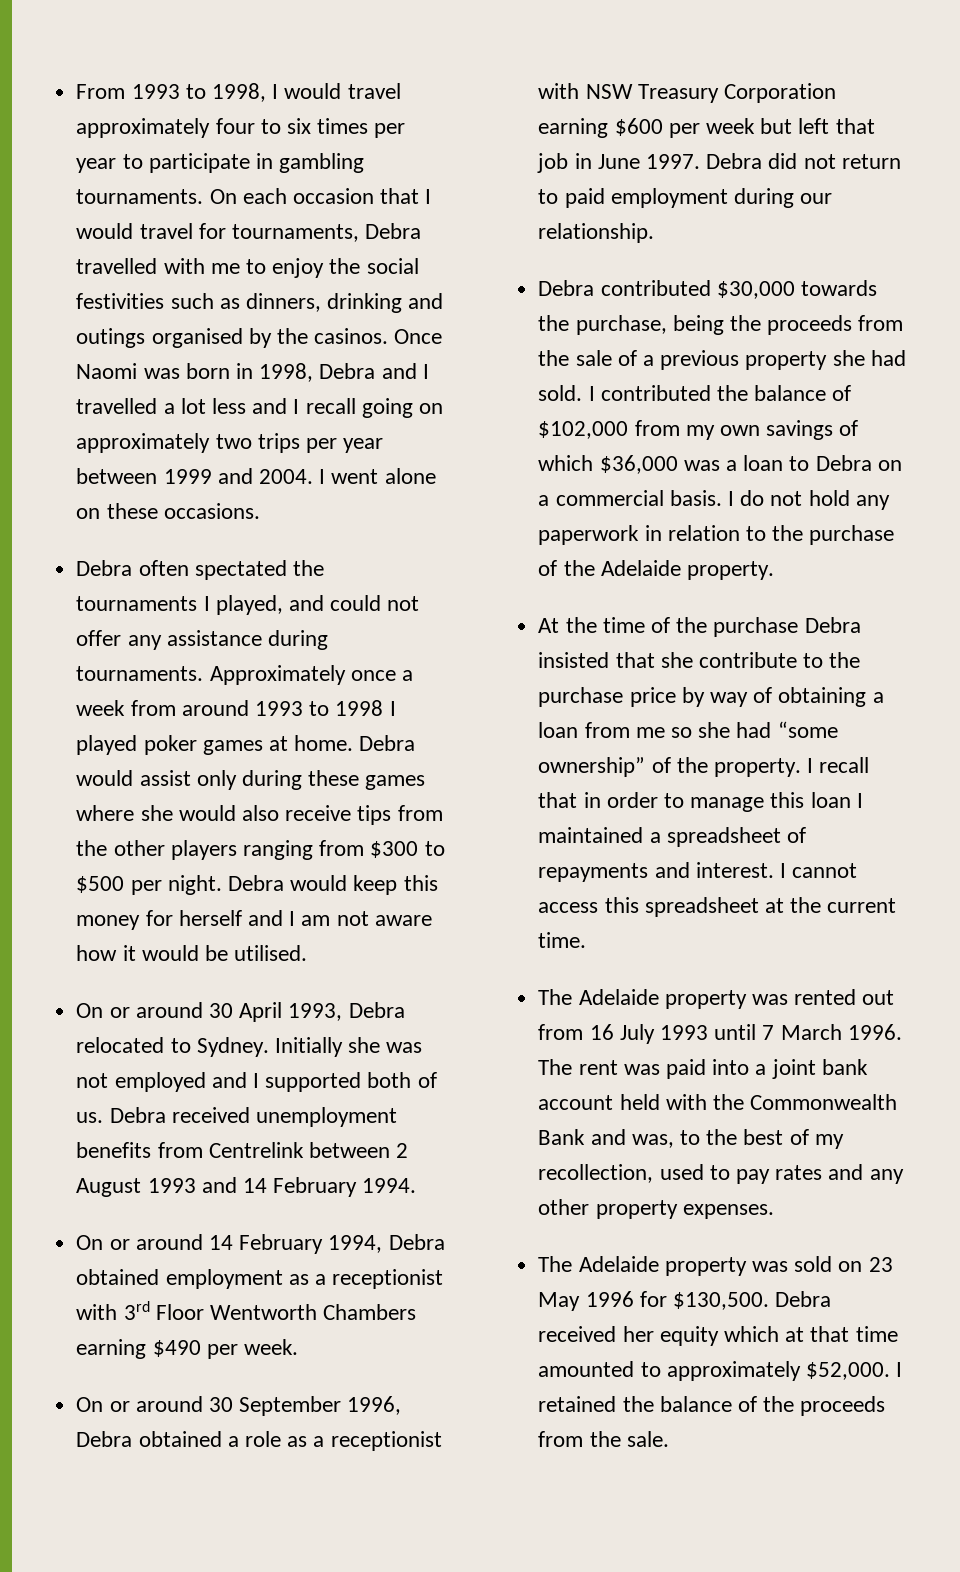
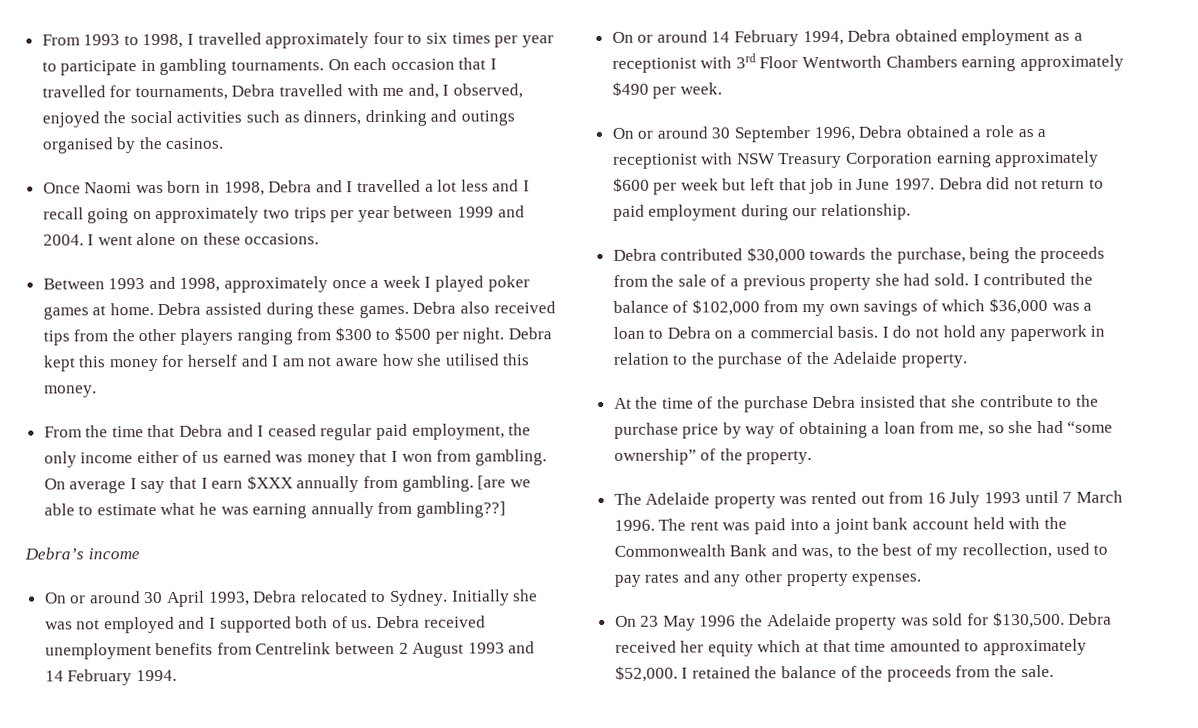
- From 1993 to 1998, I would travel approximately four to six times per year to participate in gambling tournaments.
+ From 1993 to 1998, I travelled approximately four to six times per year to participate in gambling tournaments.
- On each occasion that I would travel for tournaments, Debra travelled with me to enjoy the social festivities such as dinners, drinking and outings organised by the casinos. Once Naomi was born in 1998, Debra and I travelled a lot less and I recall going on approximately two trips per year between 1999 and 2004.
+ On each occasion that I travelled for tournaments, Debra travelled with me and, I observed, enjoyed the social activities such as dinners, drinking and outings organised by the casinos.
+ Once Naomi was born in 1998, Debra and I travelled a lot less and I recall going on approximately two trips per year between 1999 and 2004.
- Debra often spectated the tournaments I played, and could not offer any assistance during tournaments. Approximately once a week from around 1993 to 1998 I played poker games at home.
+ Between 1993 and 1998, approximately once a week I played poker games at home.
- Debra would assist only during these games where she would also receive tips from the other players ranging from $300 to $500 per night.
+ Debra assisted during these games. Debra also received tips from the other players ranging from $300 to $500 per night.
- Debra would keep this money for herself and I am not aware how it would be utilised.
+ Debra kept this money for herself and I am not aware how she utilised this money.
+ From the time that Debra and I ceased regular paid employment, the only income either of us earned was money that I won from gambling. On average I say that I earn $XXX annually from gambling. [are we able to estimate what he was earning annually from gambling??]
+ Debra’s income
- On or around 14 February 1994, Debra obtained employment as a receptionist with 3rd Floor Wentworth Chambers earning $490 per week.
+ On or around 14 February 1994, Debra obtained employment as a receptionist with 3rd Floor Wentworth Chambers earning approximately $490 per week.
- On or around 30 September 1996, Debra obtained a role as a receptionist with NSW Treasury Corporation earning $600 per week but left that job in June 1997.
+ On or around 30 September 1996, Debra obtained a role as a receptionist with NSW Treasury Corporation earning approximately $600 per week but left that job in June 1997.
- At the time of the purchase Debra insisted that she contribute to the purchase price by way of obtaining a loan from me so she had “some ownership” of the property. I recall that in order to manage this loan I maintained a spreadsheet of repayments and interest. I cannot access this spreadsheet at the current time.
+ At the time of the purchase Debra insisted that she contribute to the purchase price by way of obtaining a loan from me, so she had “some ownership” of the property.
- The Adelaide property was sold on 23 May 1996 for $130,500.
+ On 23 May 1996 the Adelaide property was sold for $130,500.

